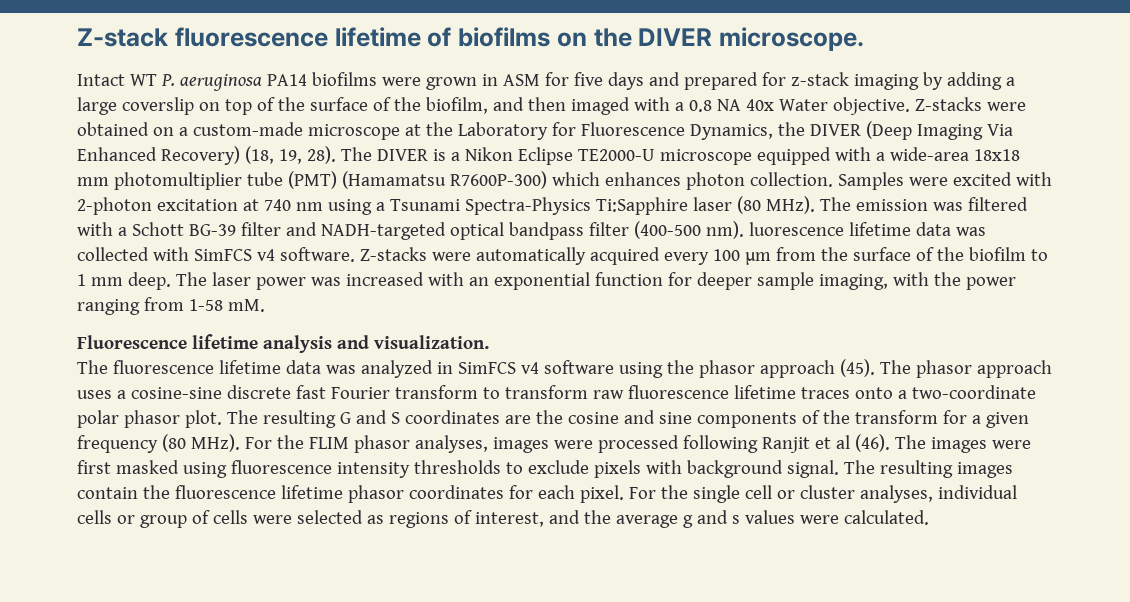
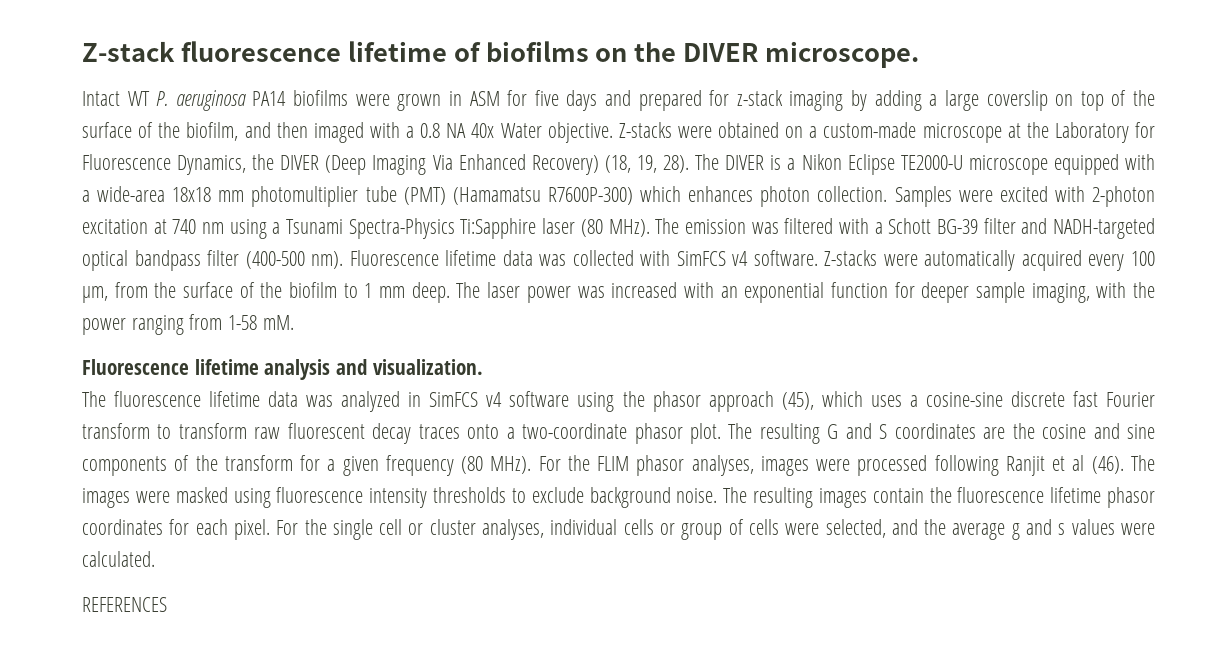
- The emission was filtered with a Schott BG-39 filter and NADH-targeted optical bandpass filter (400-500 nm). luorescence lifetime data was collected with SimFCS v4 software.
+ The emission was filtered with a Schott BG-39 filter and NADH-targeted optical bandpass filter (400-500 nm). Fluorescence lifetime data was collected with SimFCS v4 software.
- Z-stacks were automatically acquired every 100 µm from the surface of the biofilm to 1 mm deep.
+ Z-stacks were automatically acquired every 100 µm, from the surface of the biofilm to 1 mm deep.
- The fluorescence lifetime data was analyzed in SimFCS v4 software using the phasor approach (45). The phasor approach uses a cosine-sine discrete fast Fourier transform to transform raw fluorescence lifetime traces onto a two-coordinate polar phasor plot.
+ The fluorescence lifetime data was analyzed in SimFCS v4 software using the phasor approach (45), which uses a cosine-sine discrete fast Fourier transform to transform raw fluorescent decay traces onto a two-coordinate phasor plot.
- The images were first masked using fluorescence intensity thresholds to exclude pixels with background signal.
+ The images were masked using fluorescence intensity thresholds to exclude background noise.
- For the single cell or cluster analyses, individual cells or group of cells were selected as regions of interest, and the average g and s values were calculated.
+ For the single cell or cluster analyses, individual cells or group of cells were selected, and the average g and s values were calculated.
+ REFERENCES

